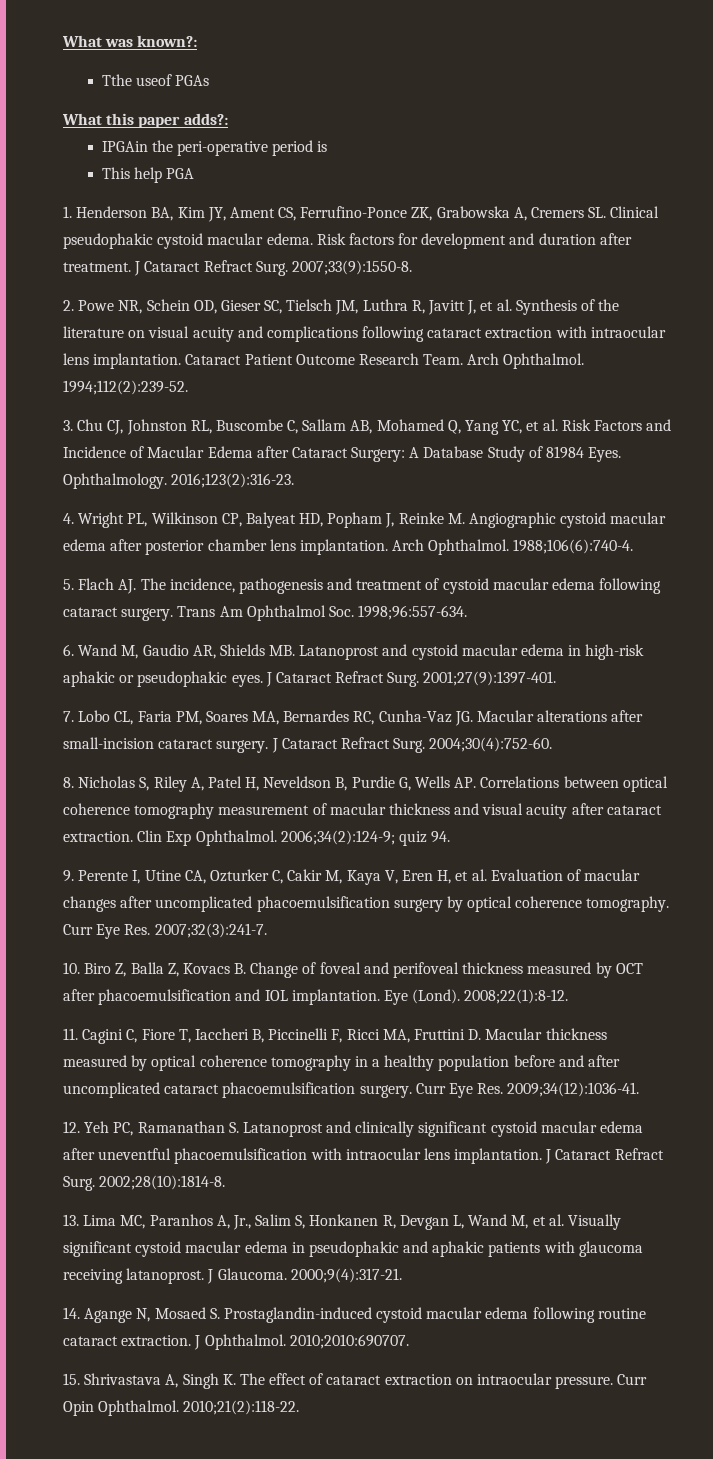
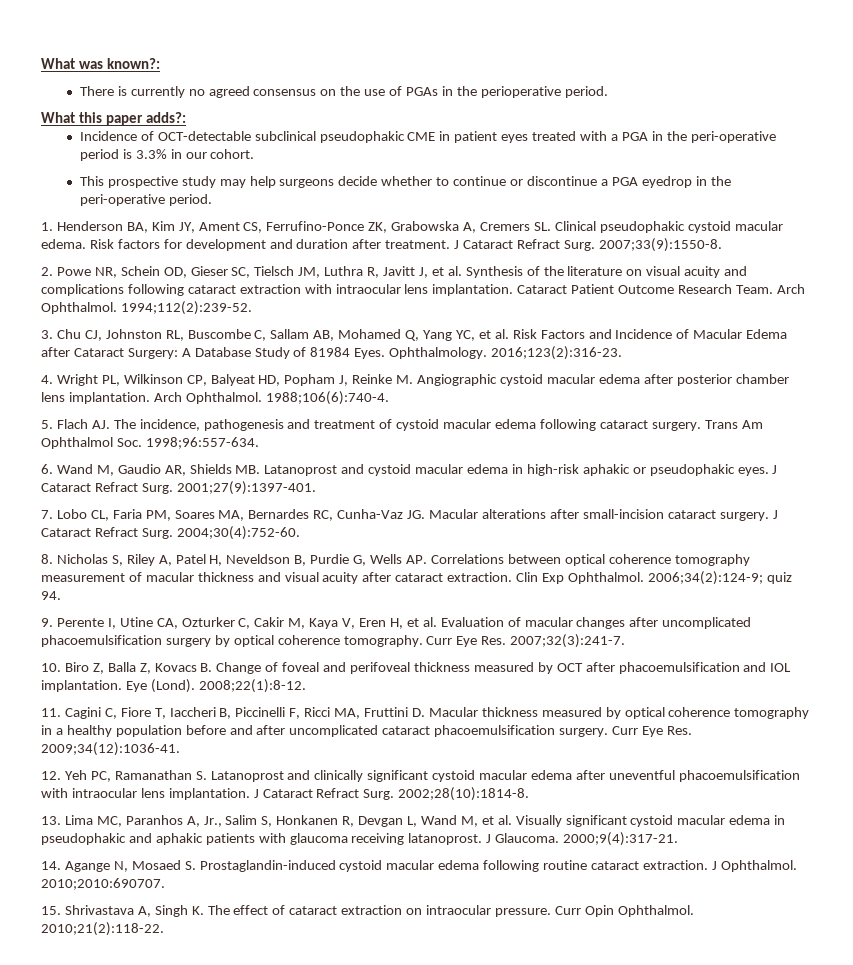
- Tthe useof PGAs
+ There is currently no agreed consensus on the use of PGAs in the perioperative period.
  What this paper adds?:
- IPGAin the peri-operative period is
- This help PGA
+ Incidence of OCT-detectable subclinical pseudophakic CME in patient eyes treated with a PGA in the peri-operative period is 3.3% in our cohort.
+ This prospective study may help surgeons decide whether to continue or discontinue a PGA eyedrop in the peri-operative period.

